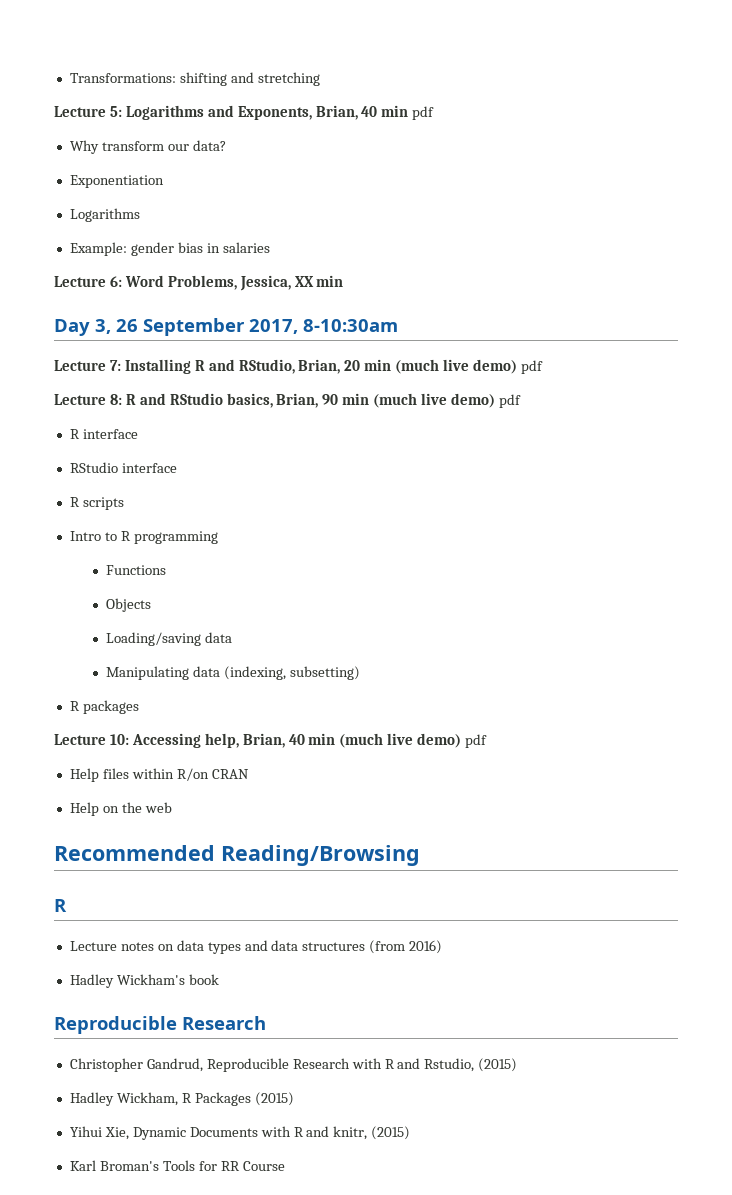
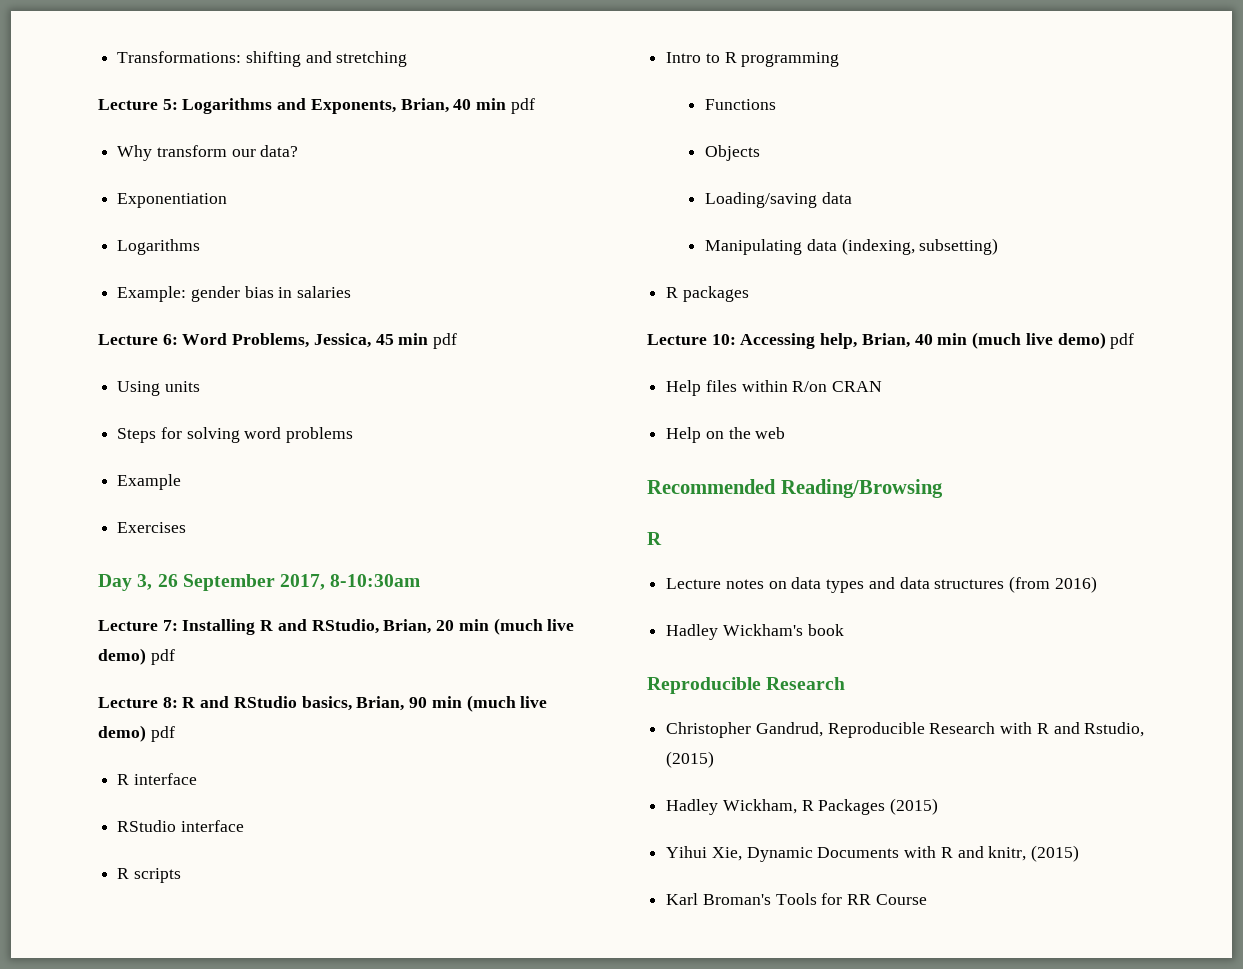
- Lecture 6: Word Problems, Jessica, XX min
+ Lecture 6: Word Problems, Jessica, 45 min pdf
+ Using units
+ Steps for solving word problems
+ Example
+ Exercises

